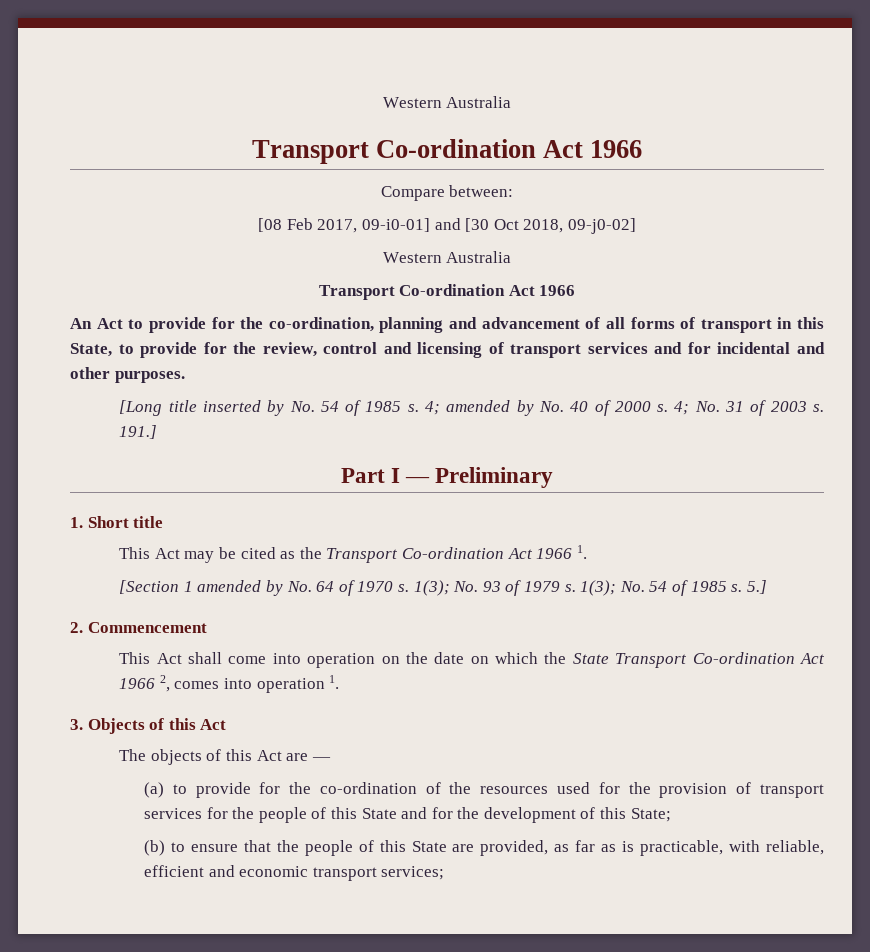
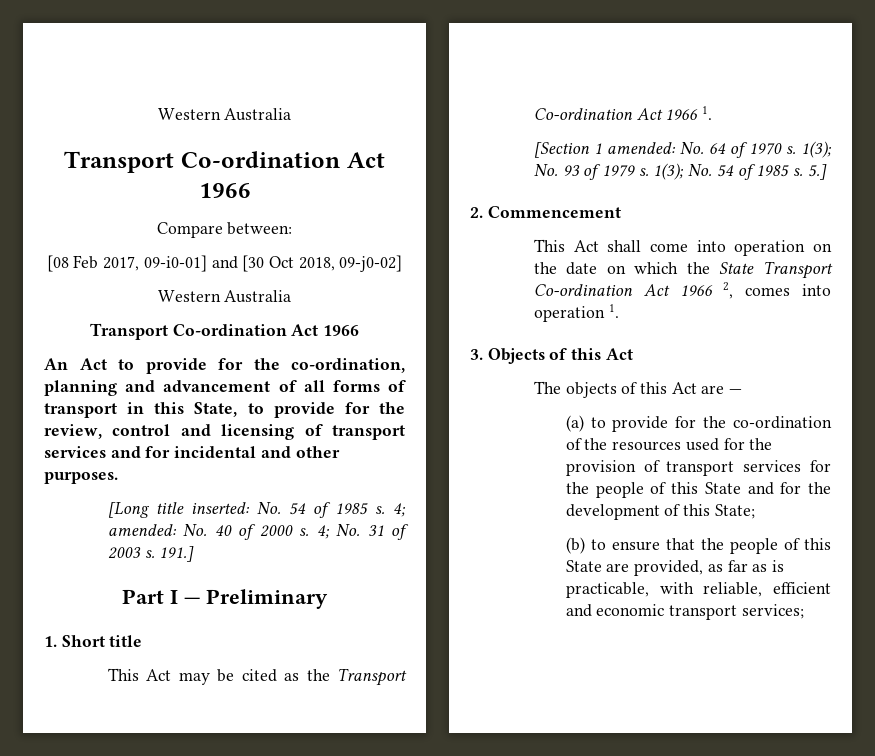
- [Long title inserted by No. 54 of 1985 s.
+ [Long title inserted: No. 54 of 1985 s.
- 4; amended by No. 40 of 2000 s.
+ 4; amended: No. 40 of 2000 s.
- [Section 1 amended by No. 64 of 1970 s.
+ [Section 1 amended: No. 64 of 1970 s.

